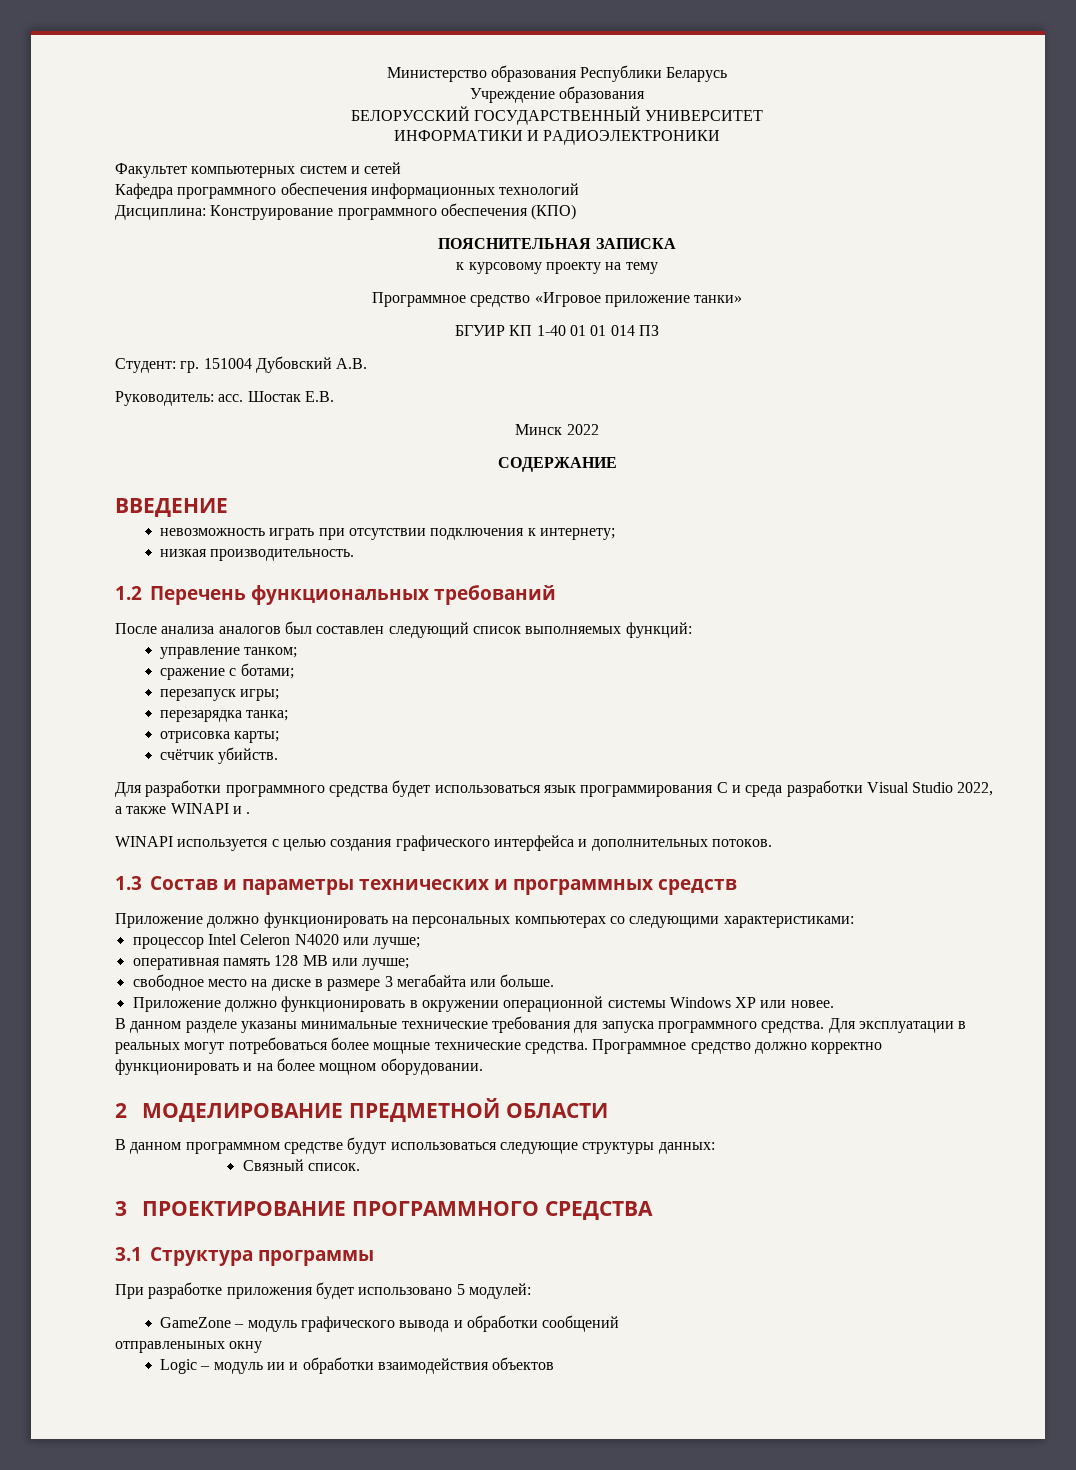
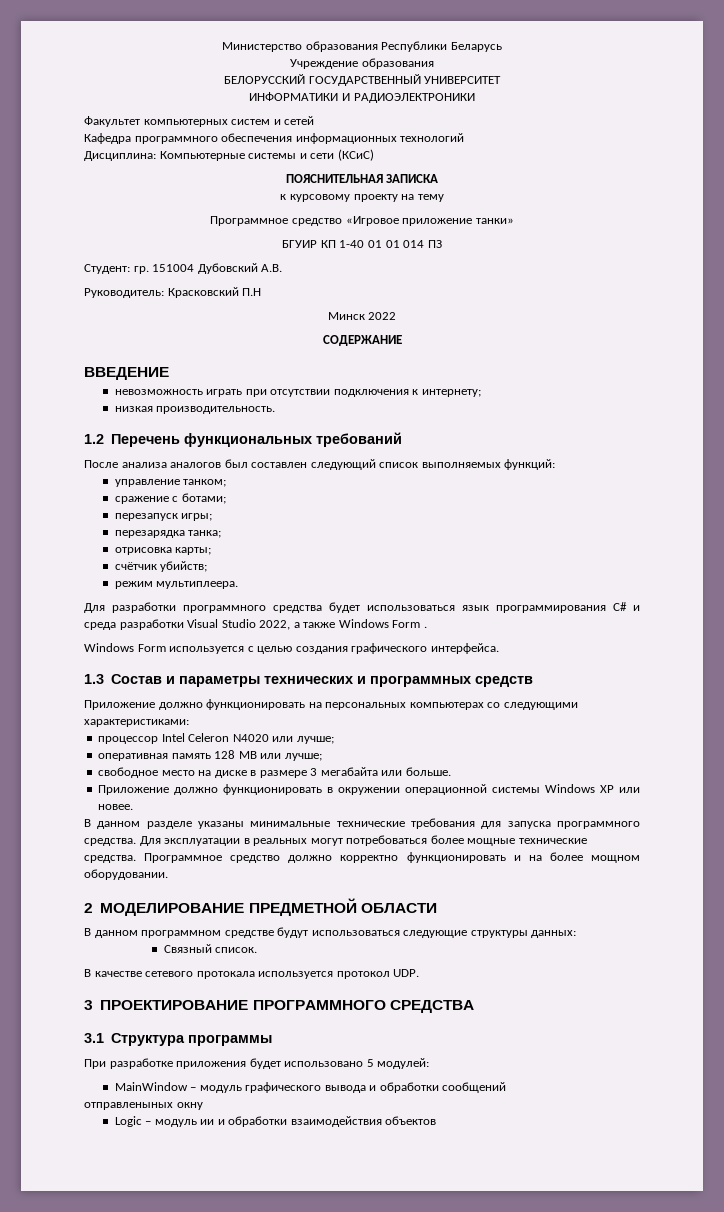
- Дисциплина: Конструирование программного обеспечения (КПО)
+ Дисциплина: Компьютерные системы и сети (КСиС)
- Руководитель: асс. Шостак Е.В.
+ Руководитель: Красковский П.Н
- счётчик убийств.
+ счётчик убийств;
+ режим мультиплеера.
- Для разработки программного средства будет использоваться язык программирования C и среда разработки Visual Studio 2022, а также WINAPI и .
+ Для разработки программного средства будет использоваться язык программирования C# и среда разработки Visual Studio 2022, а также Windows Form .
- WINAPI используется с целью создания графического интерфейса и дополнительных потоков.
+ Windows Form используется с целью создания графического интерфейса.
+ В качестве сетевого протокала используется протокол UDP.
- GameZone – модуль графического вывода и обработки сообщений
+ MainWindow – модуль графического вывода и обработки сообщений

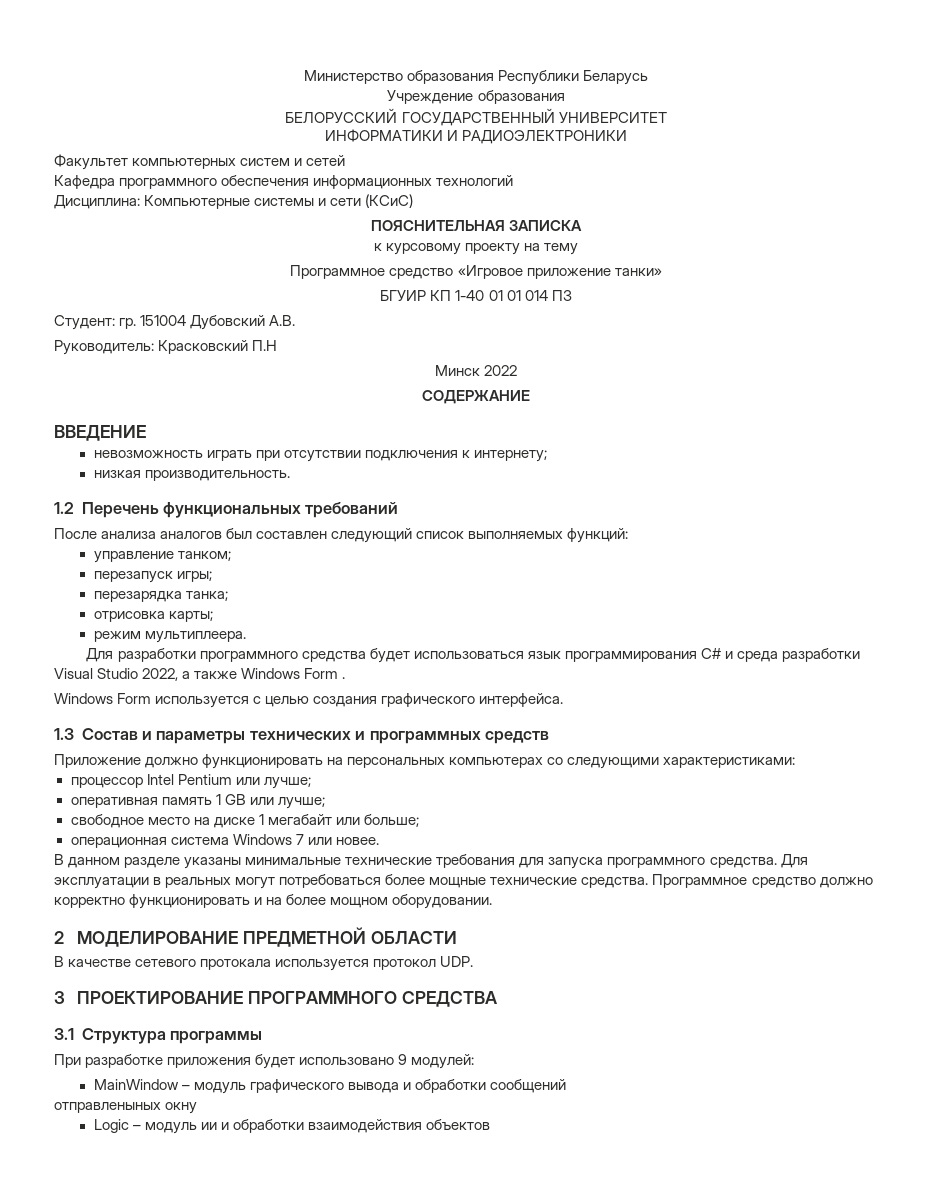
- сражение с ботами;
- счётчик убийств;
- процессор Intel Celeron N4020 или лучше;
+ процессор Intel Pentium или лучше;
- оперативная память 128 MB или лучше;
+ оперативная память 1 GB или лучше;
- свободное место на диске в размере 3 мегабайта или больше.
- Приложение должно функционировать в окружении операционной системы Windows XP или новее.
+ свободное место на диске 1 мегабайт или больше;
+ операционная система Windows 7 или новее.
- В данном программном средстве будут использоваться следующие структуры данных:
- Связный список.
- При разработке приложения будет использовано 5 модулей:
+ При разработке приложения будет использовано 9 модулей:

